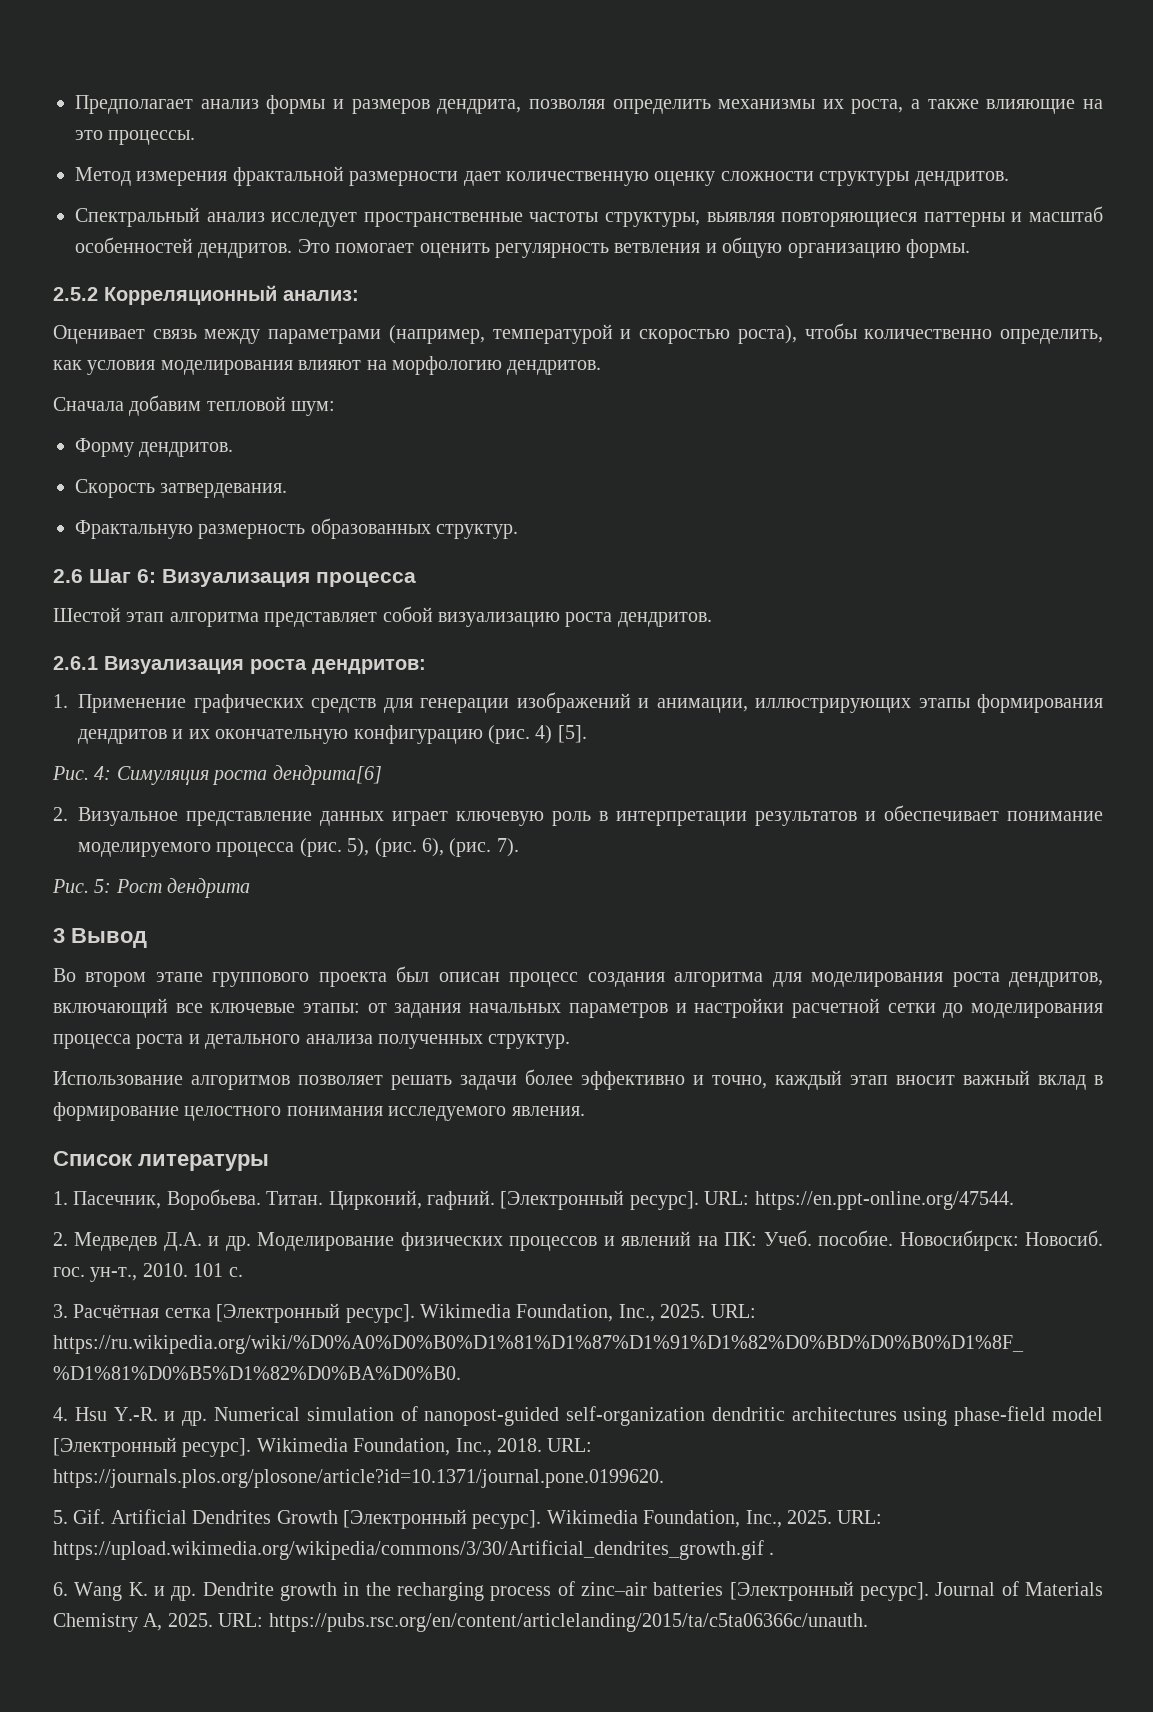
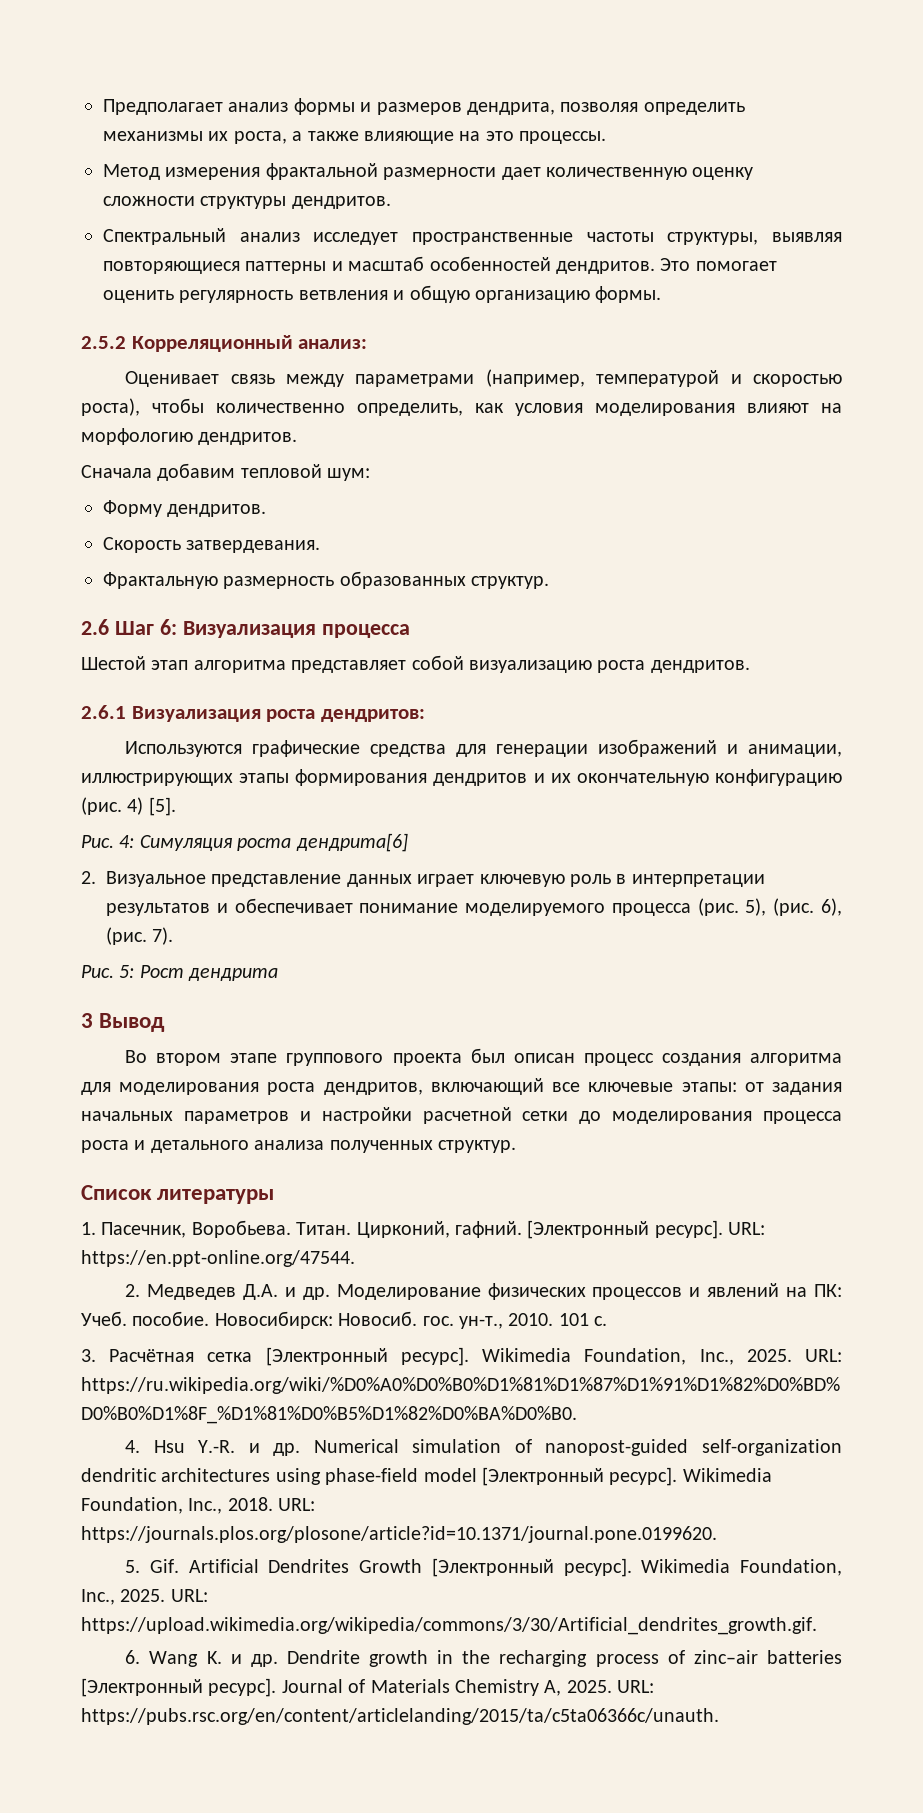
- 1. Применение графических средств для генерации изображений и анимации, иллюстрирующих этапы формирования дендритов и их окончательную конфигурацию (рис.
+ Используются графические средства для генерации изображений и анимации, иллюстрирующих этапы формирования дендритов и их окончательную конфигурацию (рис.
- Использование алгоритмов позволяет решать задачи более эффективно и точно, каждый этап вносит важный вклад в формирование целостного понимания исследуемого явления.
- URL: https://upload.wikimedia.org/wikipedia/commons/3/30/Artificial_dendrites_growth.gif .
+ URL: https://upload.wikimedia.org/wikipedia/commons/3/30/Artificial_dendrites_growth.gif.

